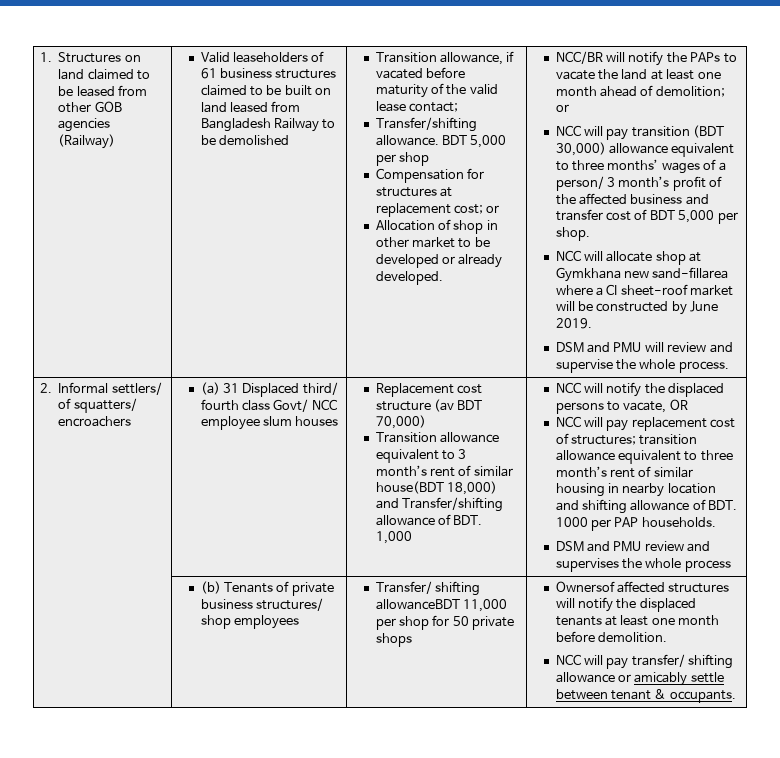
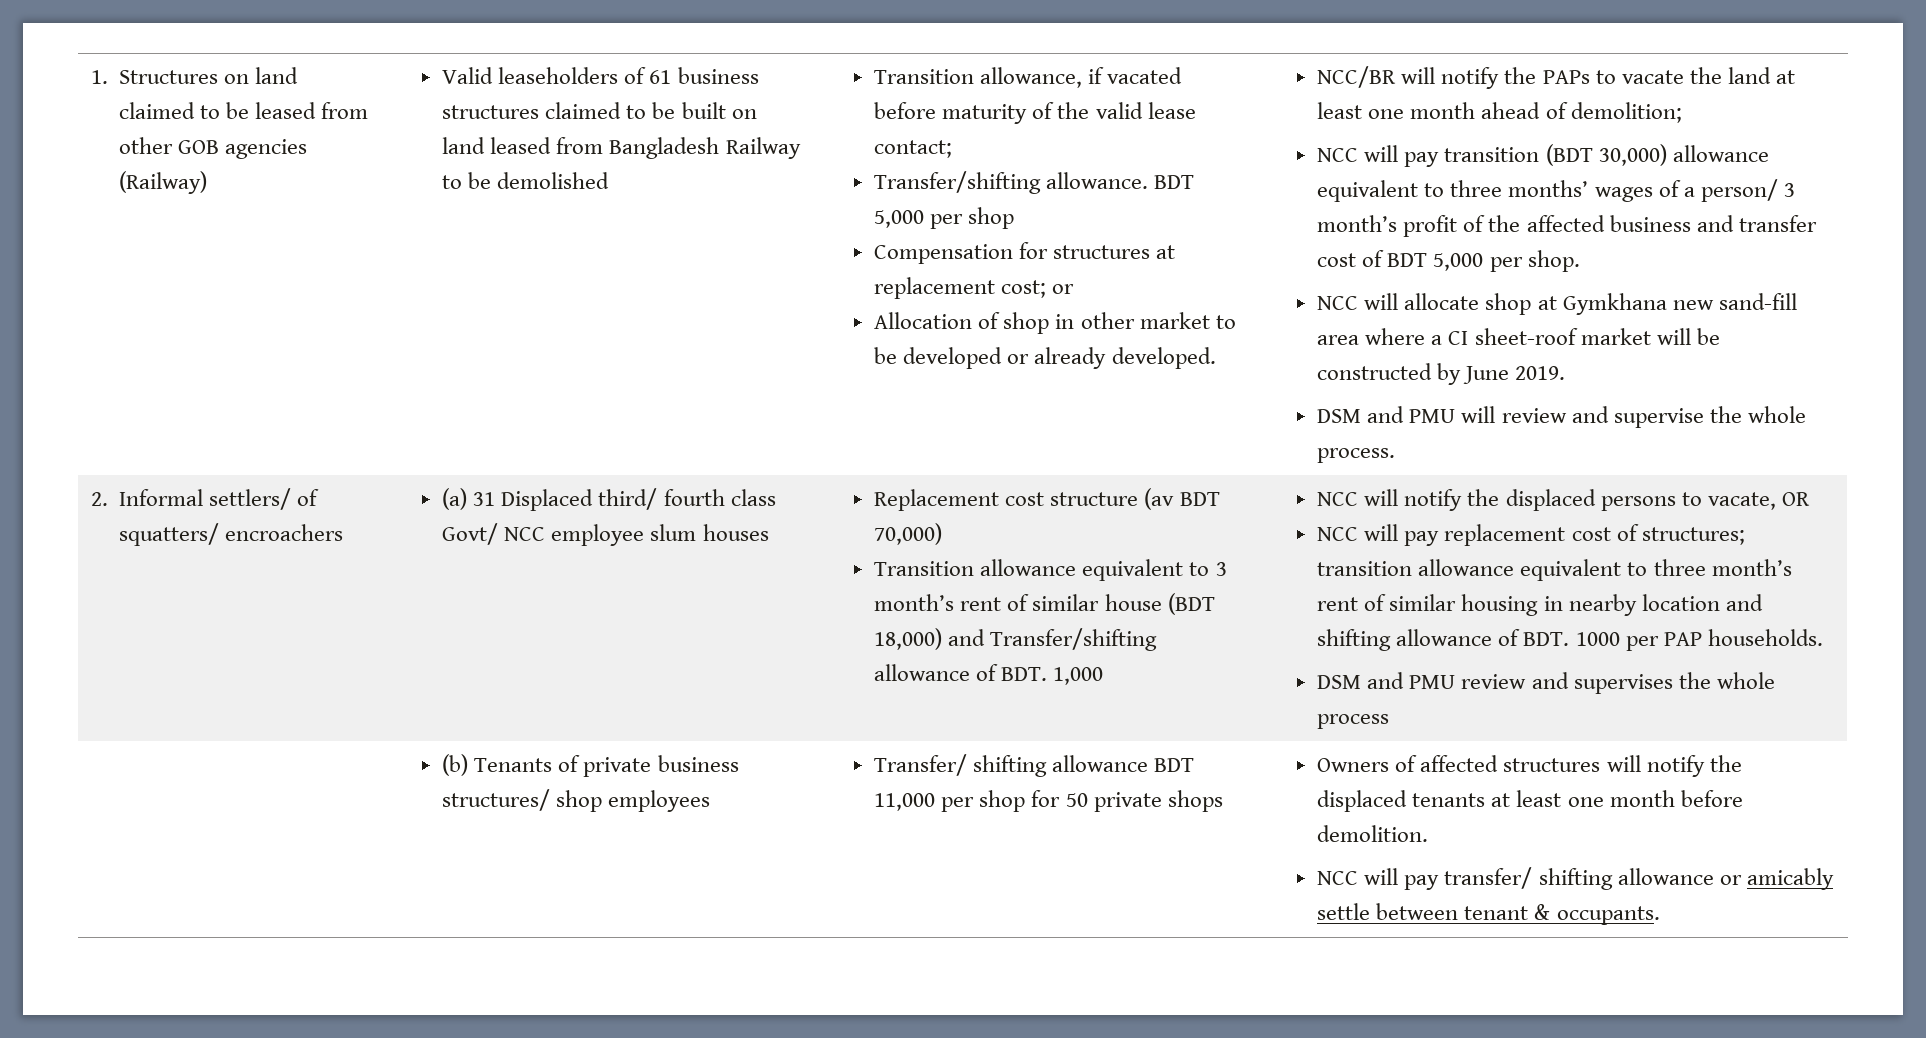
- NCC/BR will notify the PAPs to vacate the land at least one month ahead of demolition; or
+ NCC/BR will notify the PAPs to vacate the land at least one month ahead of demolition;
- NCC will allocate shop at Gymkhana new sand-fillarea where a CI sheet-roof market will be constructed by June 2019.
+ NCC will allocate shop at Gymkhana new sand-fill area where a CI sheet-roof market will be constructed by June 2019.
- Transition allowance equivalent to 3 month’s rent of similar house(BDT 18,000) and Transfer/shifting allowance of BDT. 1,000
+ Transition allowance equivalent to 3 month’s rent of similar house (BDT 18,000) and Transfer/shifting allowance of BDT. 1,000
- Transfer/ shifting allowanceBDT 11,000 per shop for 50 private shops
+ Transfer/ shifting allowance BDT 11,000 per shop for 50 private shops
- Ownersof affected structures will notify the displaced tenants at least one month before demolition.
+ Owners of affected structures will notify the displaced tenants at least one month before demolition.

